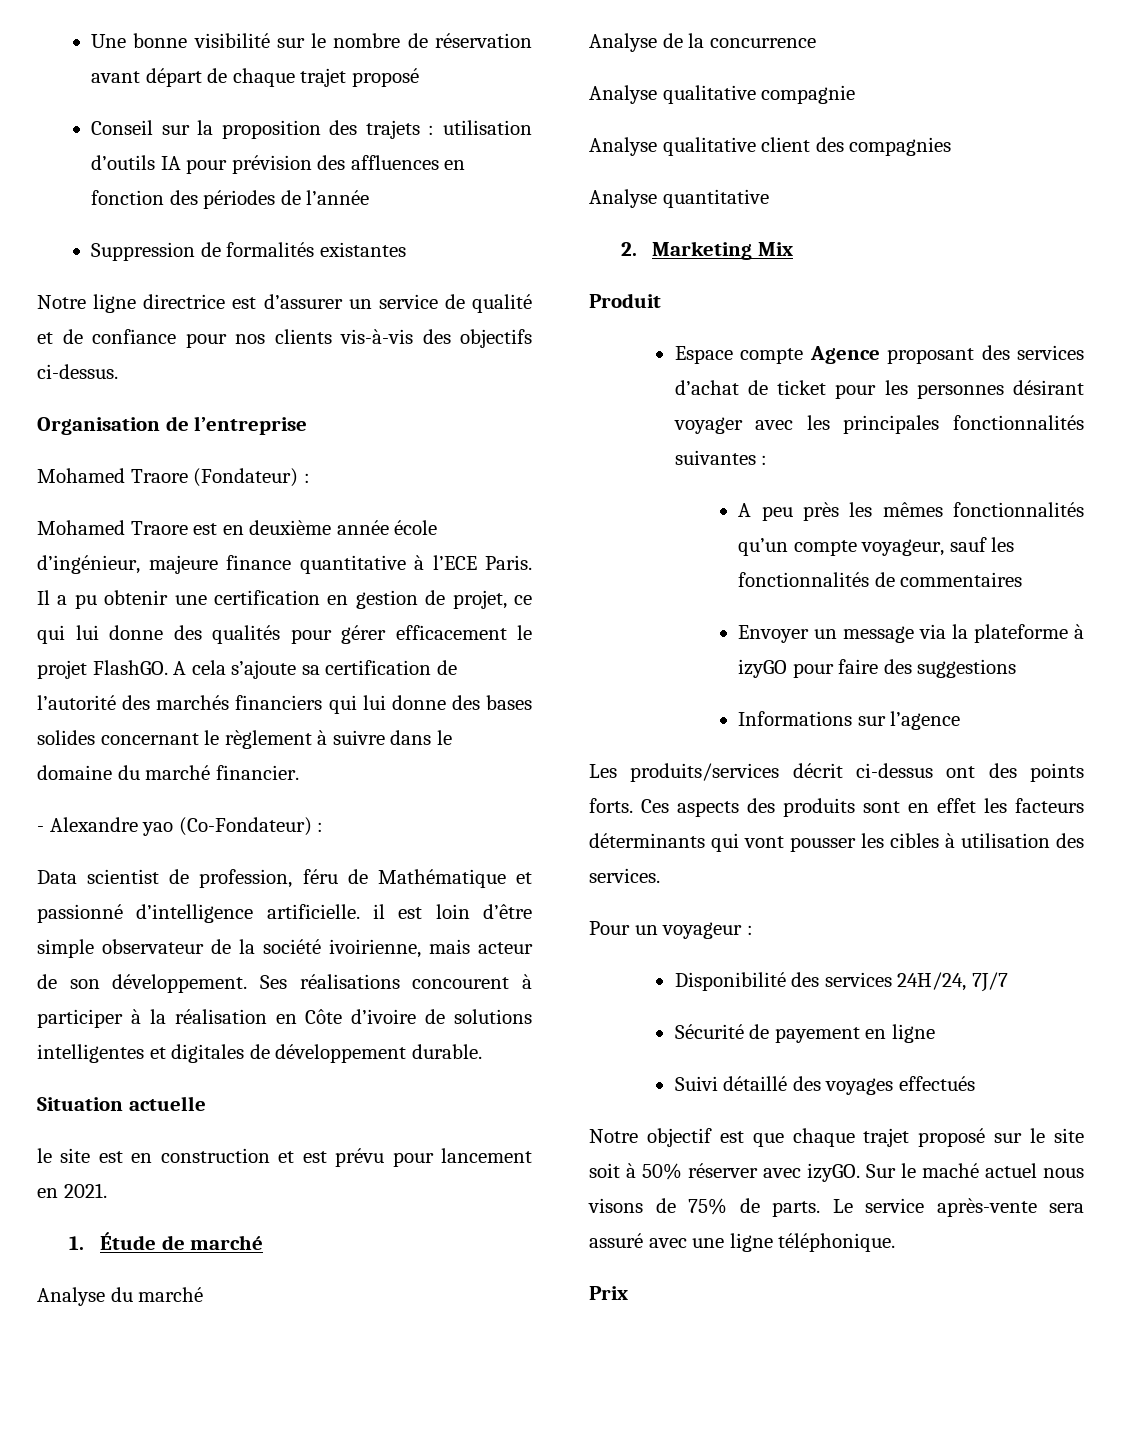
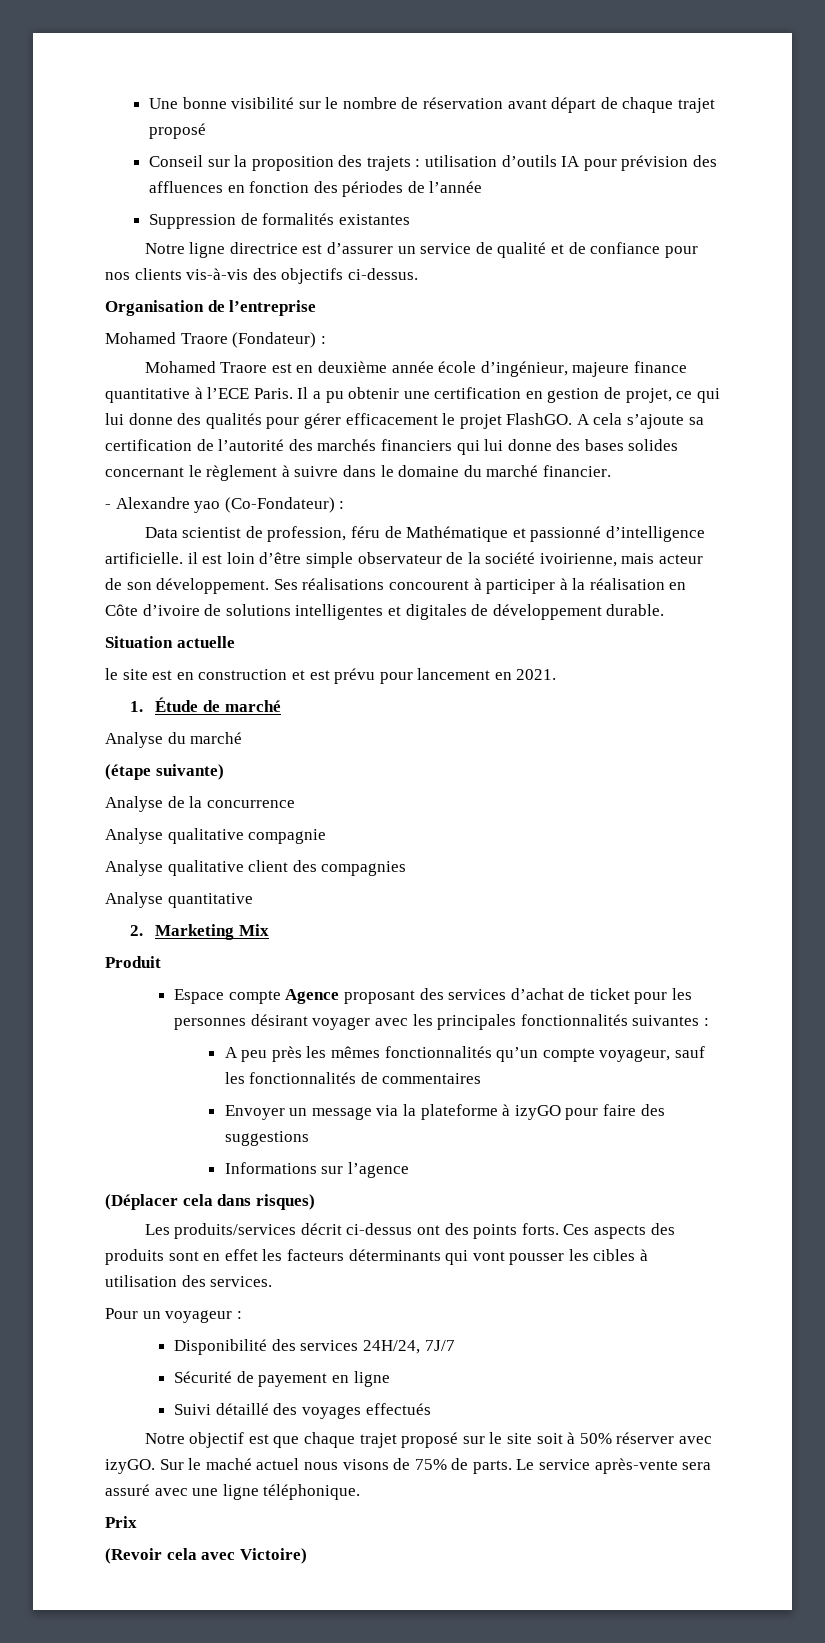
+ (étape suivante)
+ (Déplacer cela dans risques)
+ (Revoir cela avec Victoire)

